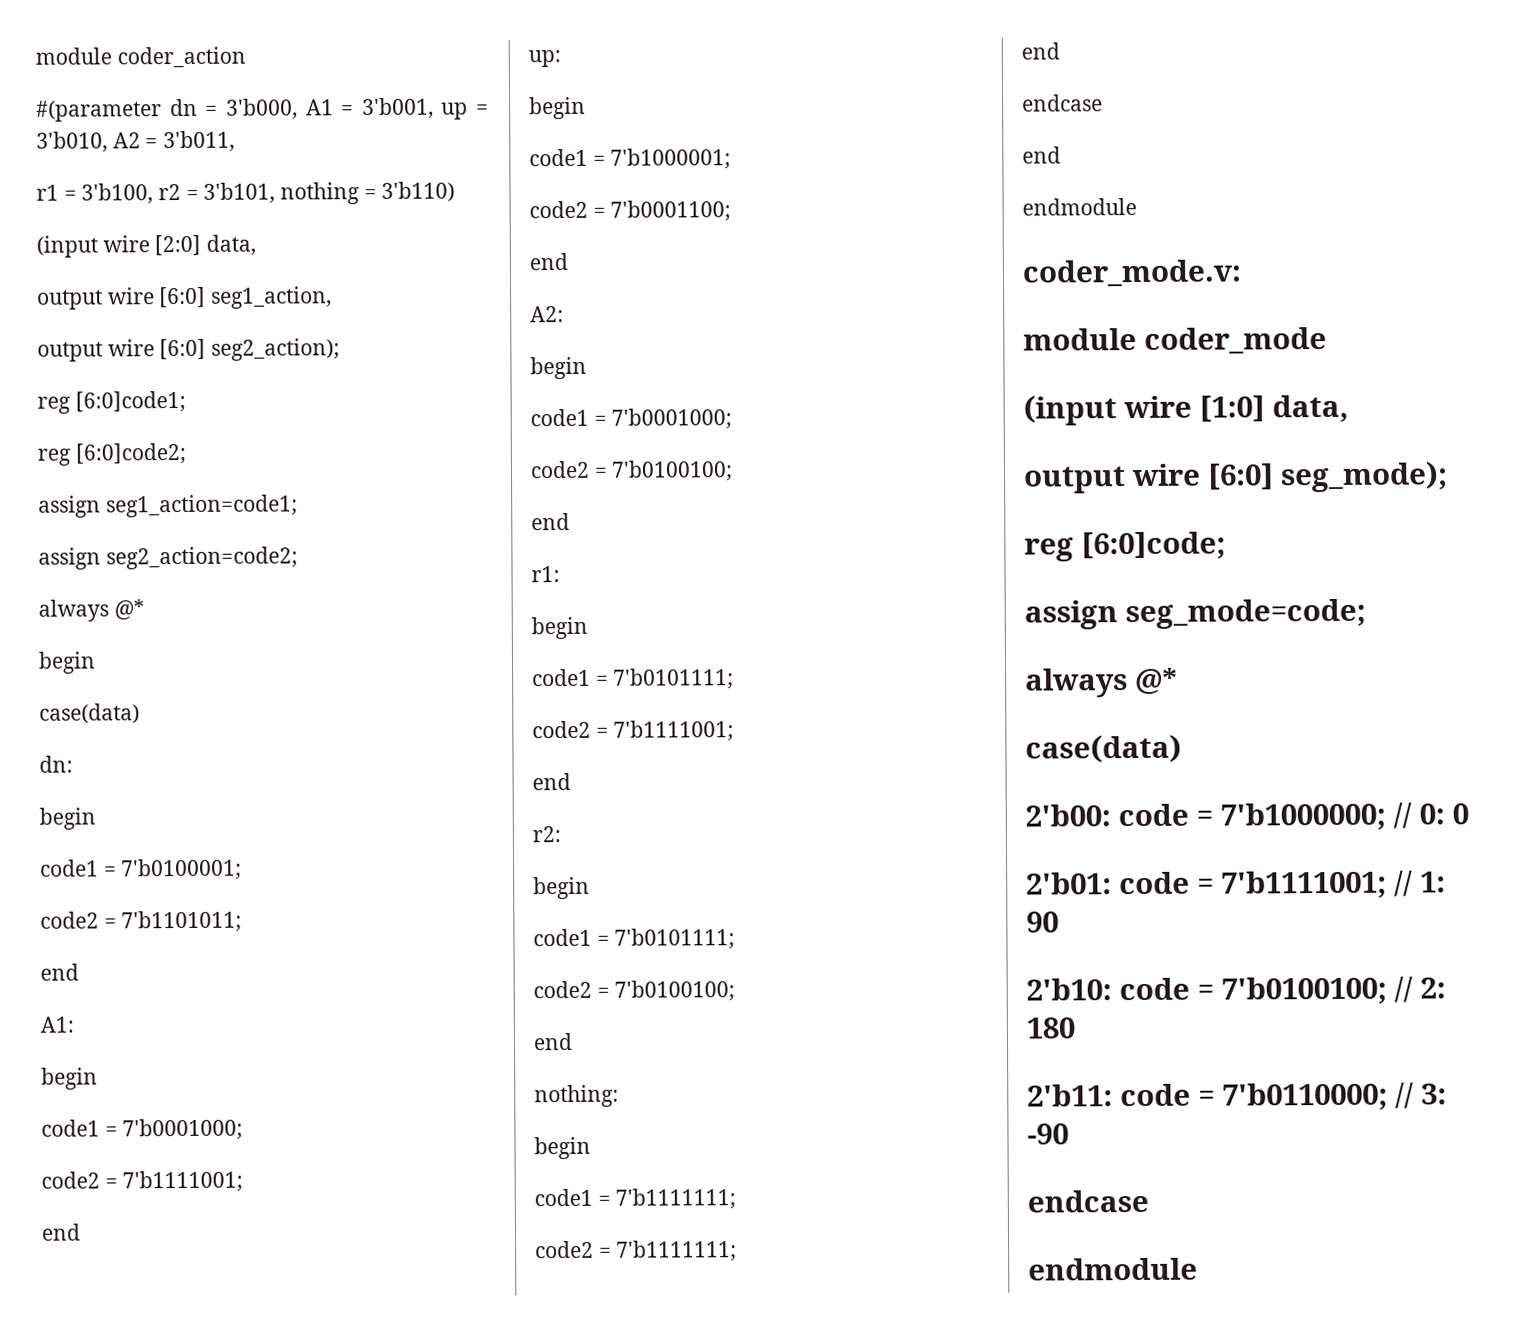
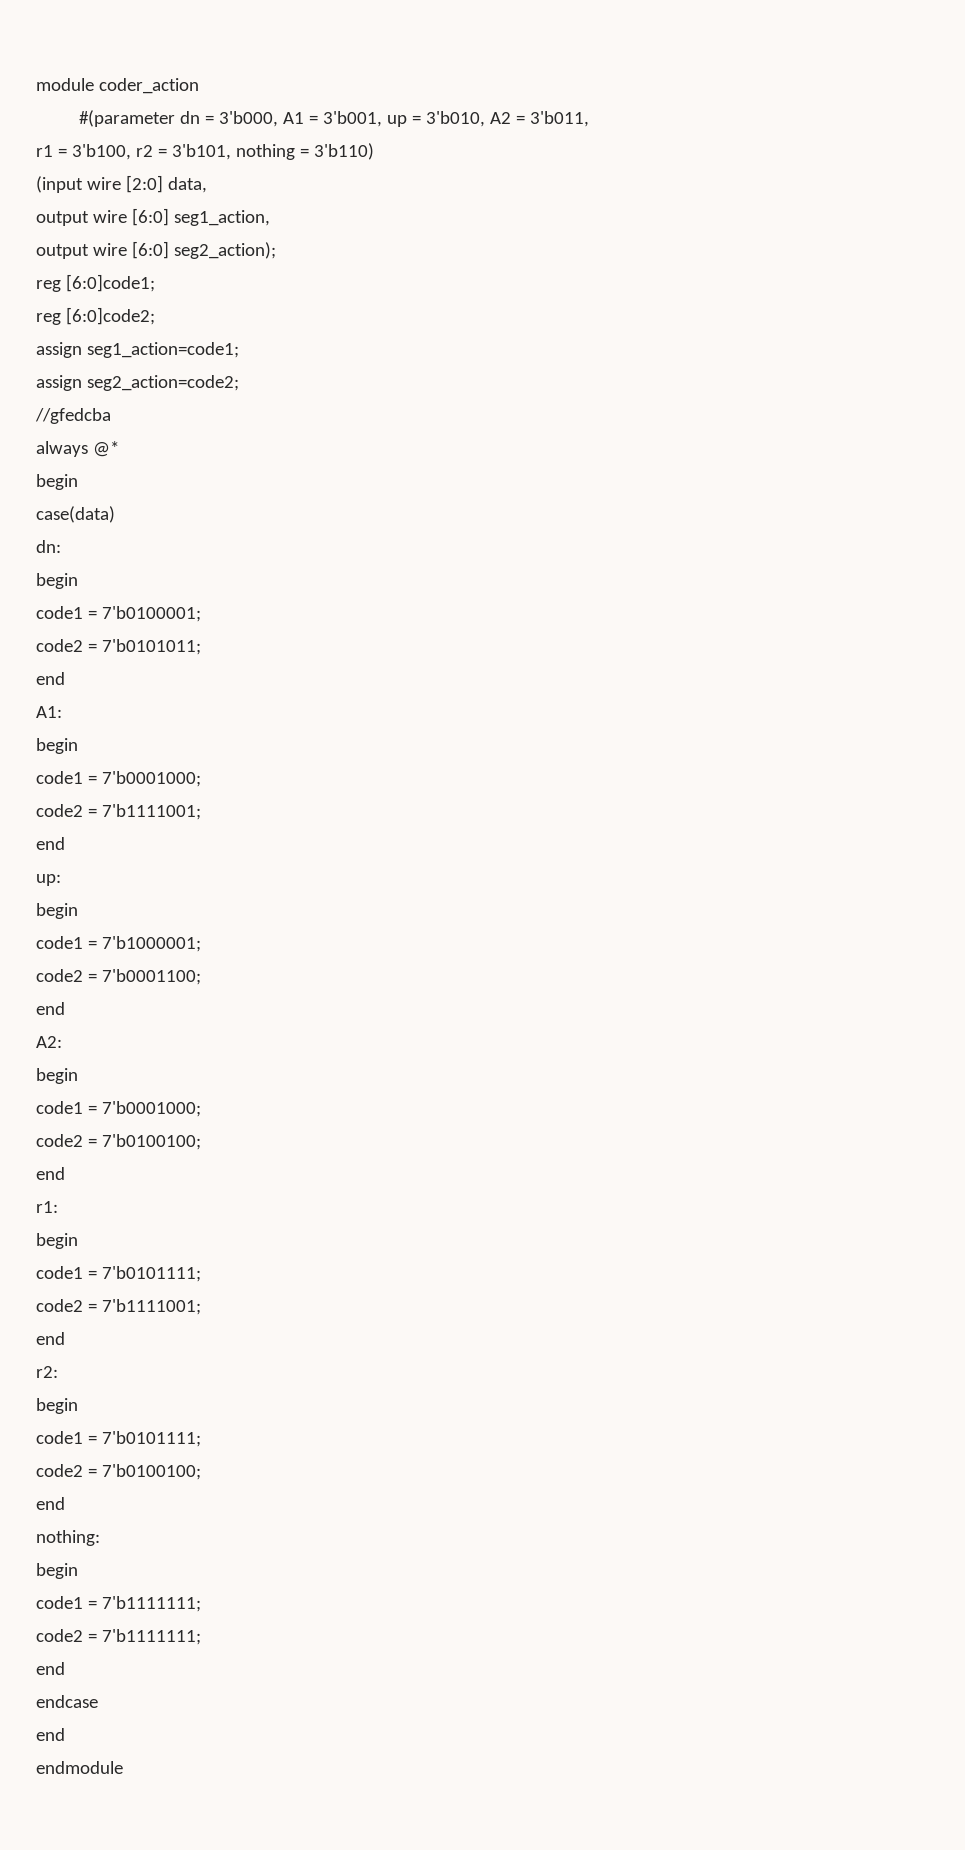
+ //gfedcba
- code2 = 7'b1101011;
+ code2 = 7'b0101011;
- coder_mode.v:
- module coder_mode
- (input wire [1:0] data,
- output wire [6:0] seg_mode);
- reg [6:0]code;
- assign seg_mode=code;
- always @*
- case(data)
- 2'b00: code = 7'b1000000; // 0: 0
- 2'b01: code = 7'b1111001; // 1: 90
- 2'b10: code = 7'b0100100; // 2: 180
- 2'b11: code = 7'b0110000; // 3: -90
- endcase
- endmodule

